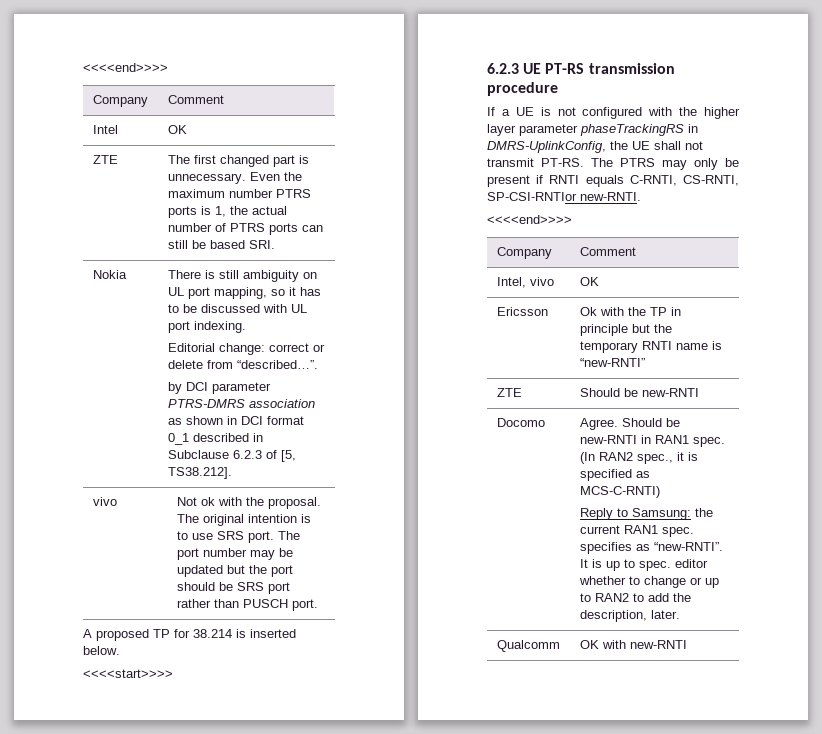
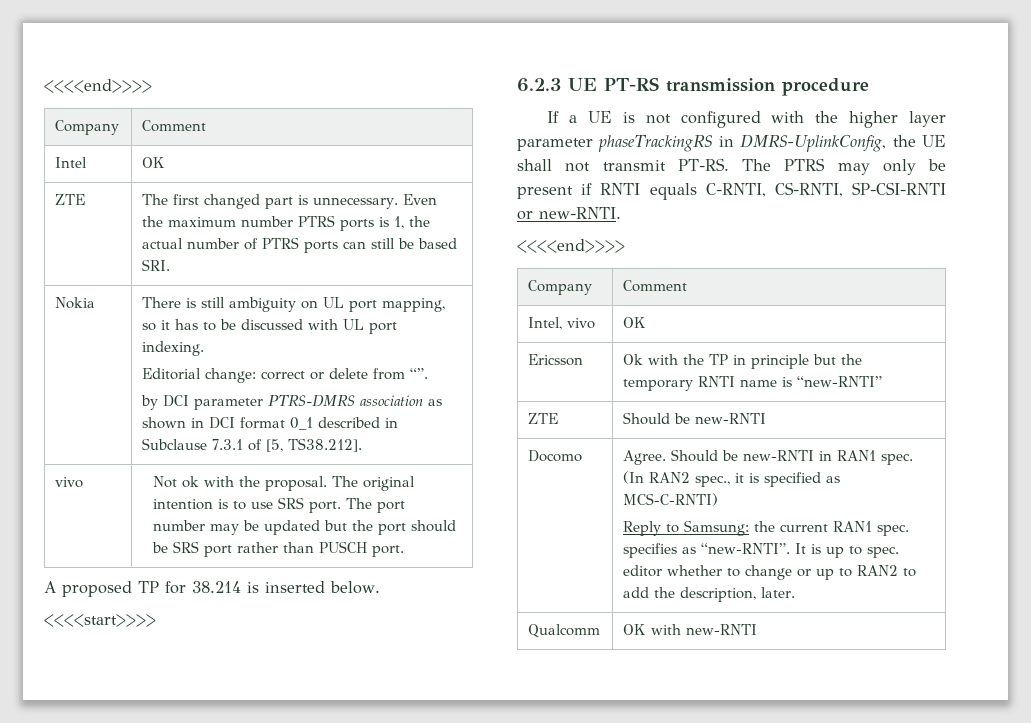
- Editorial change: correct or delete from “described…”.
+ Editorial change: correct or delete from “”.
- by DCI parameter PTRS-DMRS association as shown in DCI format 0_1 described in Subclause 6.2.3 of [5, TS38.212].
+ by DCI parameter PTRS-DMRS association as shown in DCI format 0_1 described in Subclause 7.3.1 of [5, TS38.212].
- The PTRS may only be present if RNTI equals C-RNTI, CS-RNTI, SP-CSI-RNTIor new-RNTI.
+ The PTRS may only be present if RNTI equals C-RNTI, CS-RNTI, SP-CSI-RNTI or new-RNTI.

